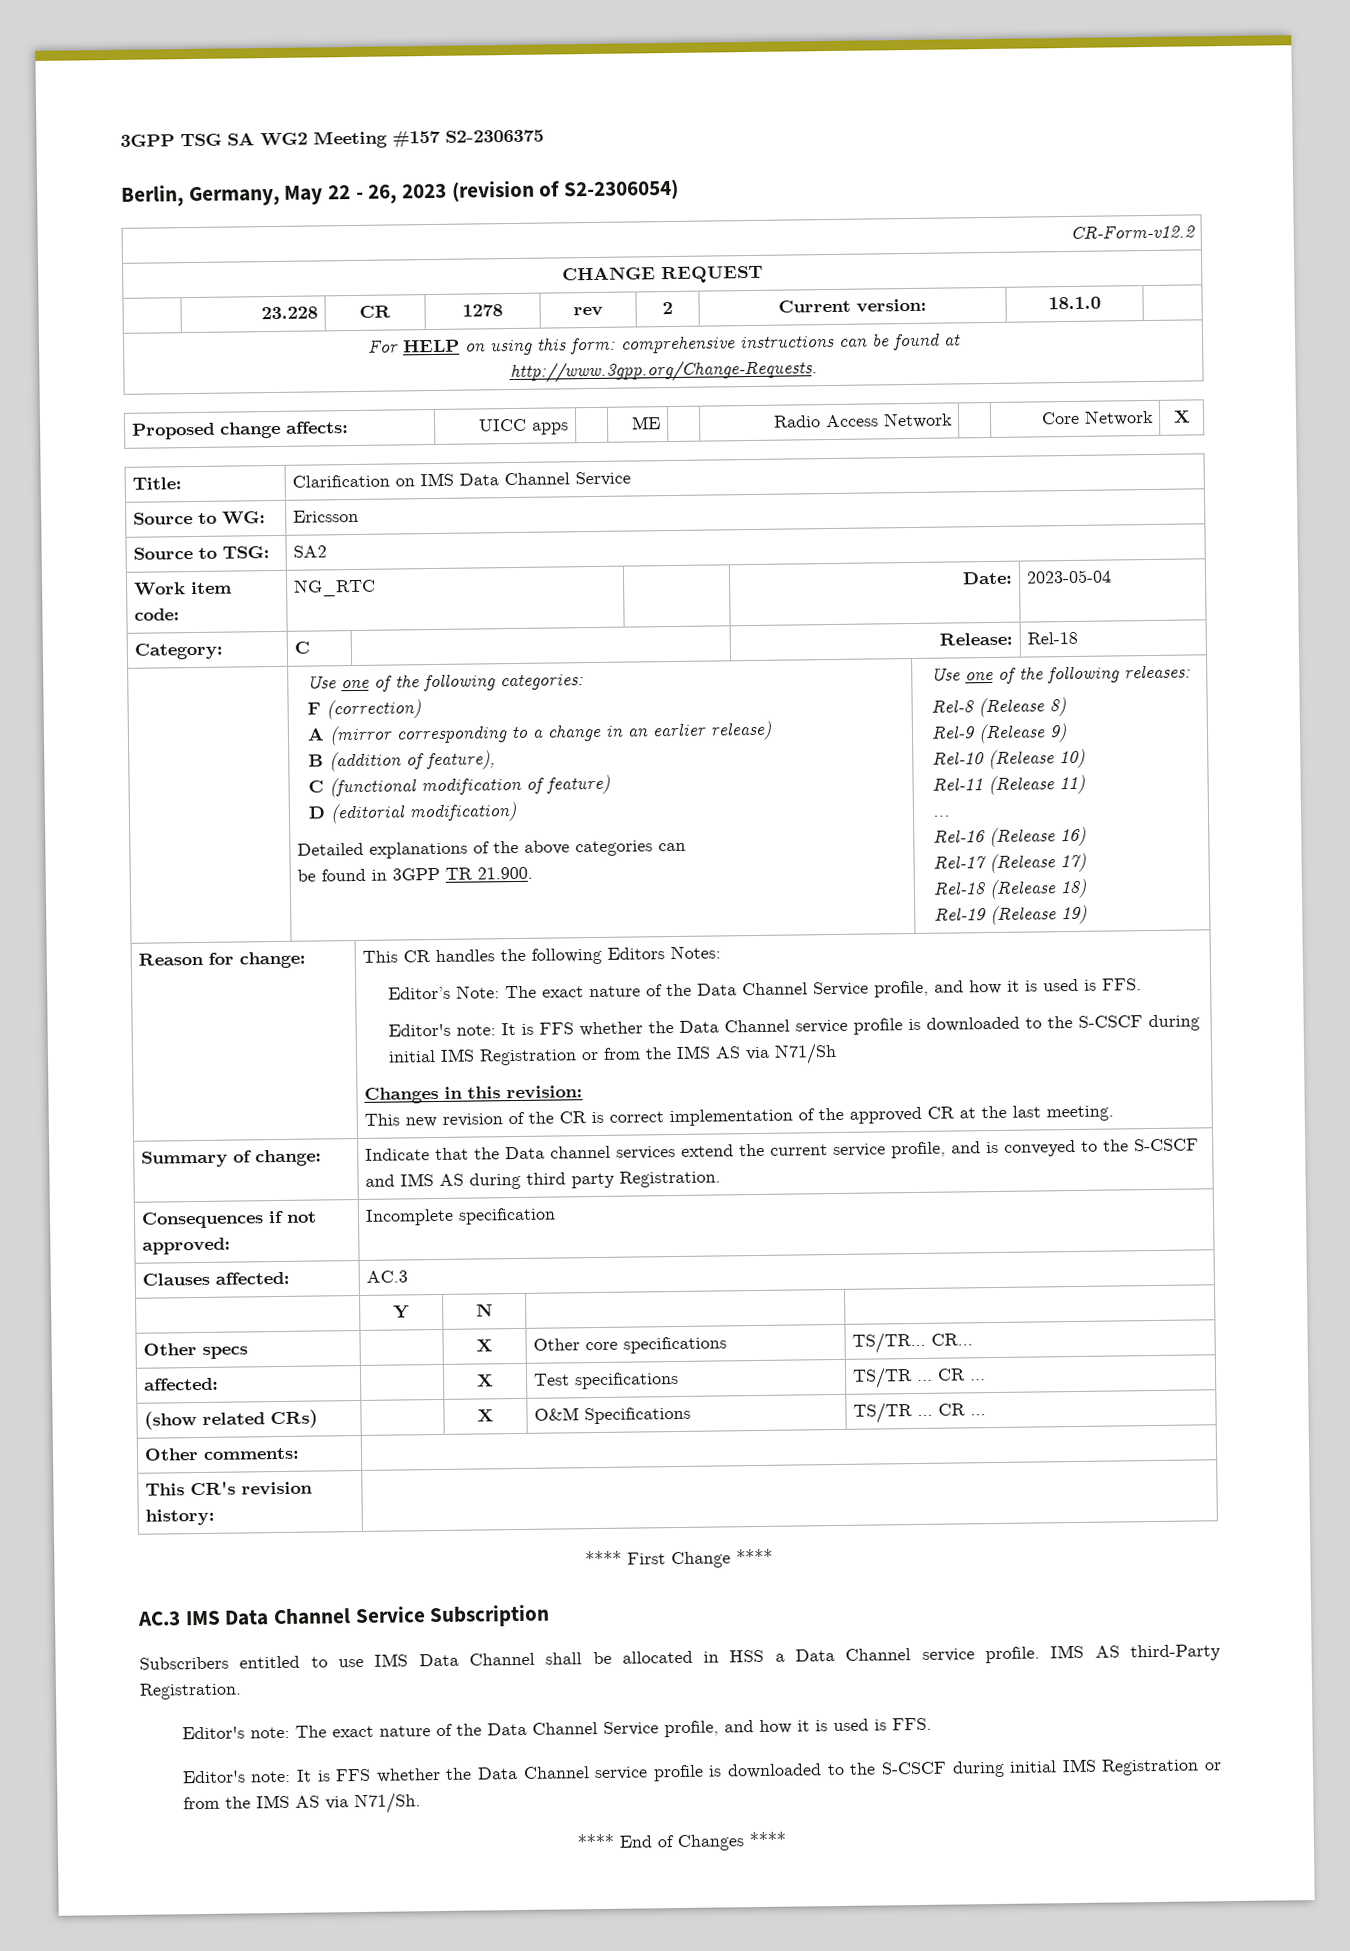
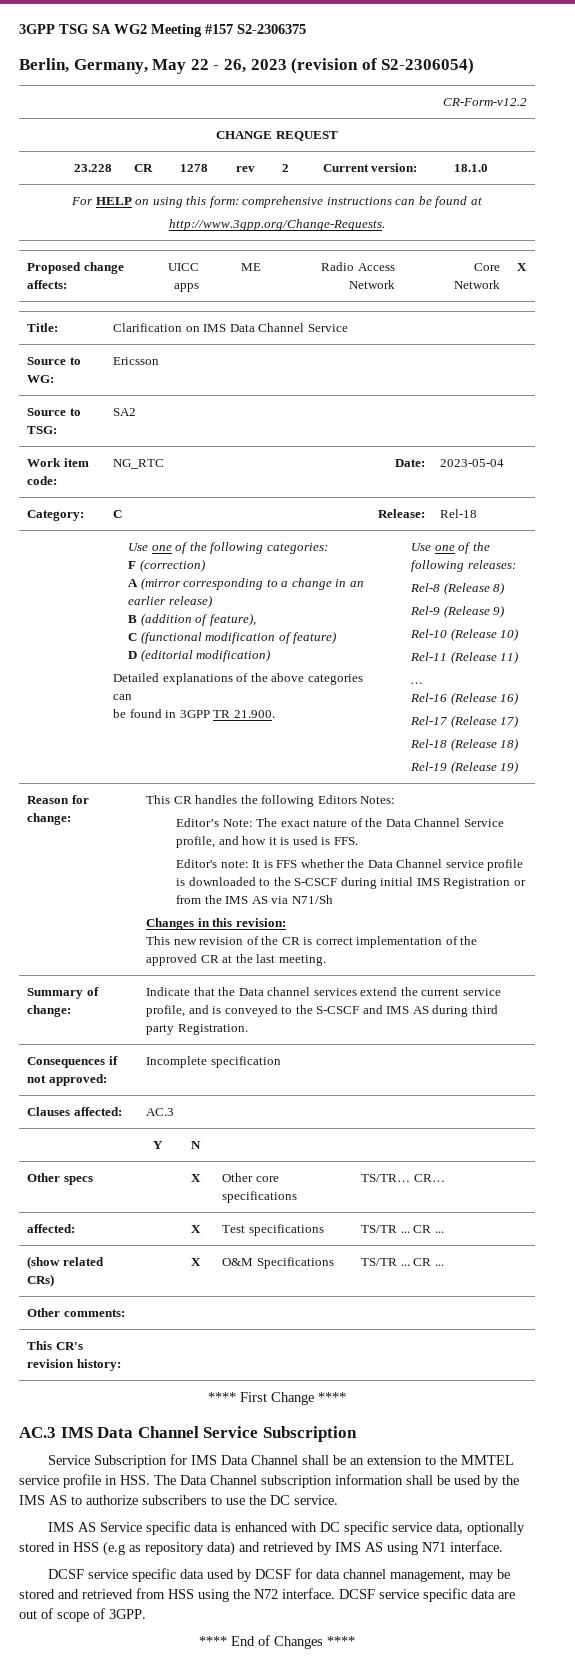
- Subscribers entitled to use IMS Data Channel shall be allocated in HSS a Data Channel service profile. IMS AS third-Party Registration.
- Editor's note: The exact nature of the Data Channel Service profile, and how it is used is FFS.
- Editor's note: It is FFS whether the Data Channel service profile is downloaded to the S-CSCF during initial IMS Registration or from the IMS AS via N71/Sh.
+ Service Subscription for IMS Data Channel shall be an extension to the MMTEL service profile in HSS. The Data Channel subscription information shall be used by the IMS AS to authorize subscribers to use the DC service.
+ IMS AS Service specific data is enhanced with DC specific service data, optionally stored in HSS (e.g as repository data) and retrieved by IMS AS using N71 interface.
+ DCSF service specific data used by DCSF for data channel management, may be stored and retrieved from HSS using the N72 interface. DCSF service specific data are out of scope of 3GPP.

